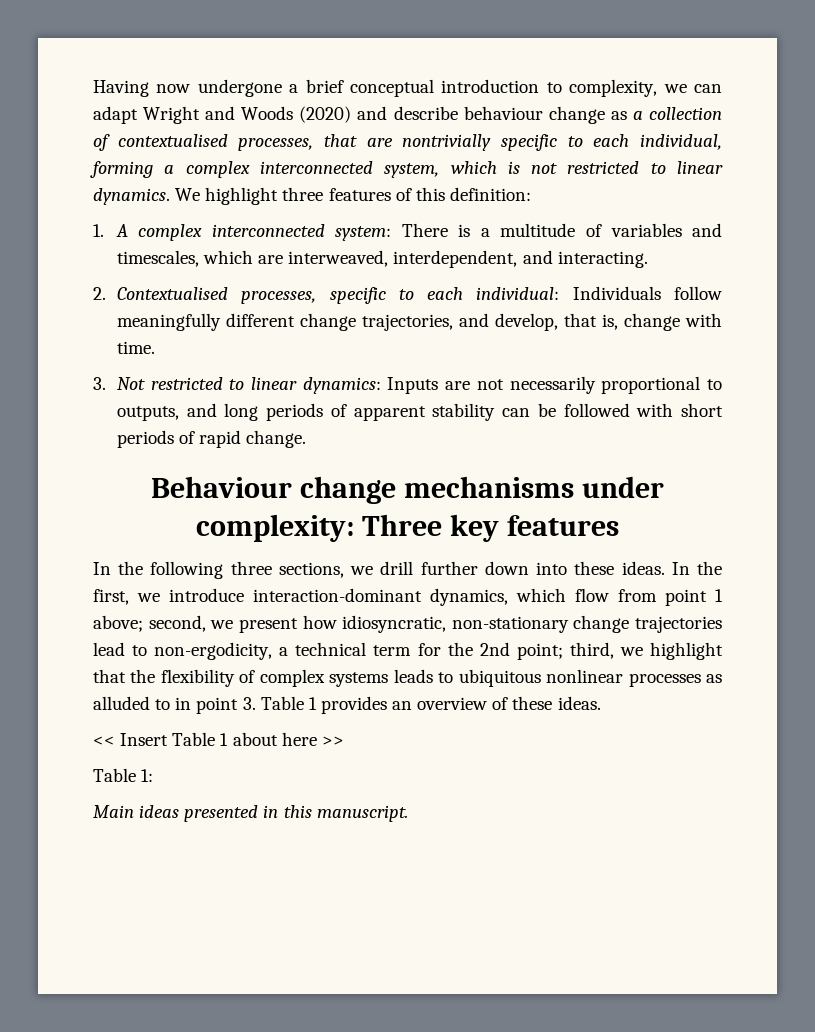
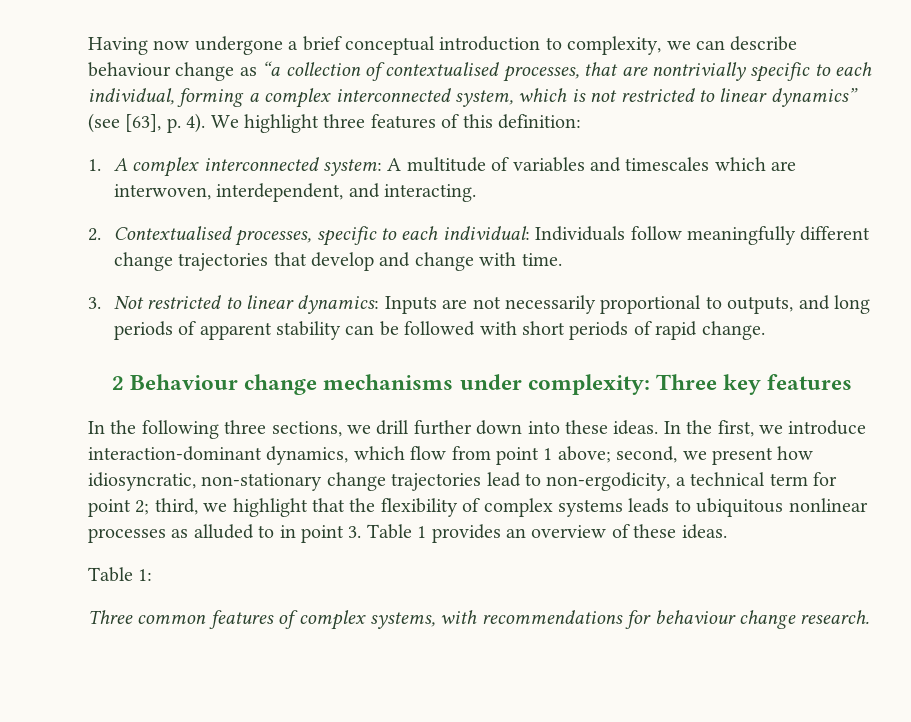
- Having now undergone a brief conceptual introduction to complexity, we can adapt Wright and Woods (2020) and describe behaviour change as a collection of contextualised processes, that are nontrivially specific to each individual, forming a complex interconnected system, which is not restricted to linear dynamics.
+ Having now undergone a brief conceptual introduction to complexity, we can describe behaviour change as “a collection of contextualised processes, that are nontrivially specific to each individual, forming a complex interconnected system, which is not restricted to linear dynamics” (see [63], p. 4).
- 1. A complex interconnected system: There is a multitude of variables and timescales, which are interweaved, interdependent, and interacting.
+ 1. A complex interconnected system: A multitude of variables and timescales which are interwoven, interdependent, and interacting.
- 2. Contextualised processes, specific to each individual: Individuals follow meaningfully different change trajectories, and develop, that is, change with time.
+ 2. Contextualised processes, specific to each individual: Individuals follow meaningfully different change trajectories that develop and change with time.
- Behaviour change mechanisms under complexity: Three key features
+ 2 Behaviour change mechanisms under complexity: Three key features
- In the first, we introduce interaction-dominant dynamics, which flow from point 1 above; second, we present how idiosyncratic, non-stationary change trajectories lead to non-ergodicity, a technical term for the 2nd point; third, we highlight that the flexibility of complex systems leads to ubiquitous nonlinear processes as alluded to in point 3. Table 1 provides an overview of these ideas.
+ In the first, we introduce interaction-dominant dynamics, which flow from point 1 above; second, we present how idiosyncratic, non-stationary change trajectories lead to non-ergodicity, a technical term for point 2; third, we highlight that the flexibility of complex systems leads to ubiquitous nonlinear processes as alluded to in point 3. Table 1 provides an overview of these ideas.
- << Insert Table 1 about here >>
  Table 1:
- Main ideas presented in this manuscript.
+ Three common features of complex systems, with recommendations for behaviour change research.

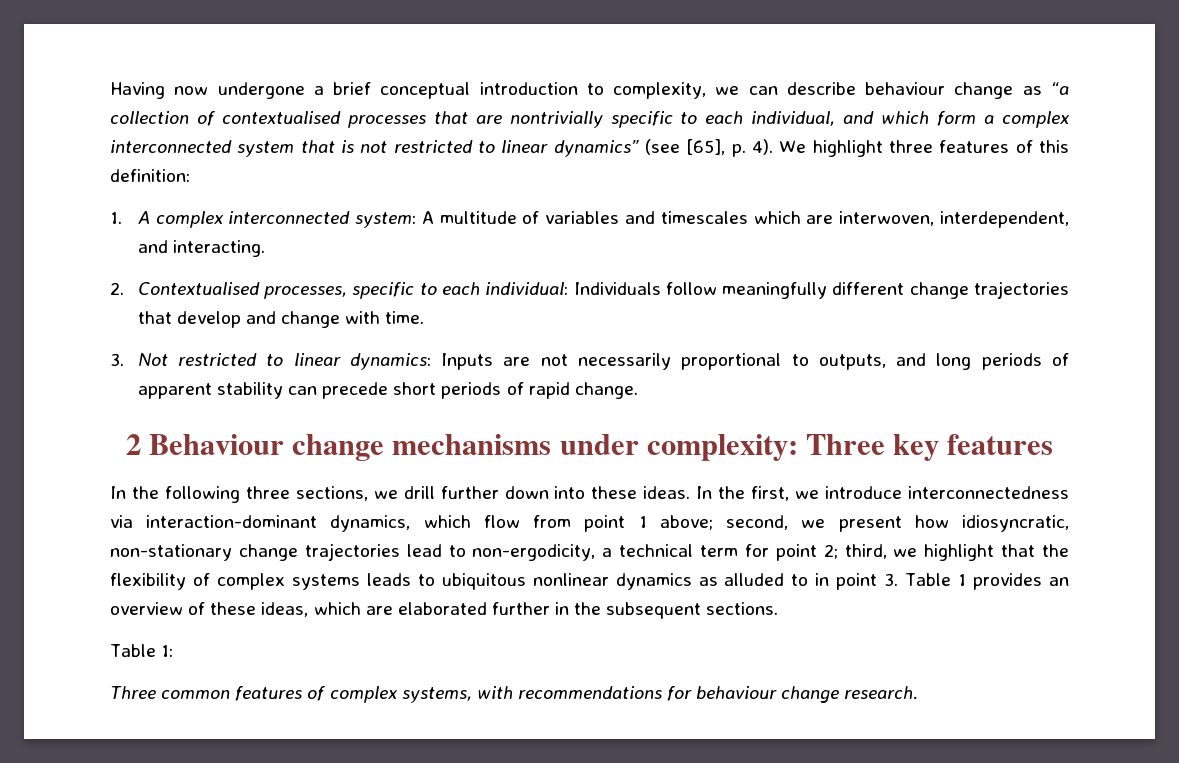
- Having now undergone a brief conceptual introduction to complexity, we can describe behaviour change as “a collection of contextualised processes, that are nontrivially specific to each individual, forming a complex interconnected system, which is not restricted to linear dynamics” (see [63], p. 4).
+ Having now undergone a brief conceptual introduction to complexity, we can describe behaviour change as “a collection of contextualised processes that are nontrivially specific to each individual, and which form a complex interconnected system that is not restricted to linear dynamics” (see [65], p. 4).
- 3. Not restricted to linear dynamics: Inputs are not necessarily proportional to outputs, and long periods of apparent stability can be followed with short periods of rapid change.
+ 3. Not restricted to linear dynamics: Inputs are not necessarily proportional to outputs, and long periods of apparent stability can precede short periods of rapid change.
- In the first, we introduce interaction-dominant dynamics, which flow from point 1 above; second, we present how idiosyncratic, non-stationary change trajectories lead to non-ergodicity, a technical term for point 2; third, we highlight that the flexibility of complex systems leads to ubiquitous nonlinear processes as alluded to in point 3. Table 1 provides an overview of these ideas.
+ In the first, we introduce interconnectedness via interaction-dominant dynamics, which flow from point 1 above; second, we present how idiosyncratic, non-stationary change trajectories lead to non-ergodicity, a technical term for point 2; third, we highlight that the flexibility of complex systems leads to ubiquitous nonlinear dynamics as alluded to in point 3. Table 1 provides an overview of these ideas, which are elaborated further in the subsequent sections.

